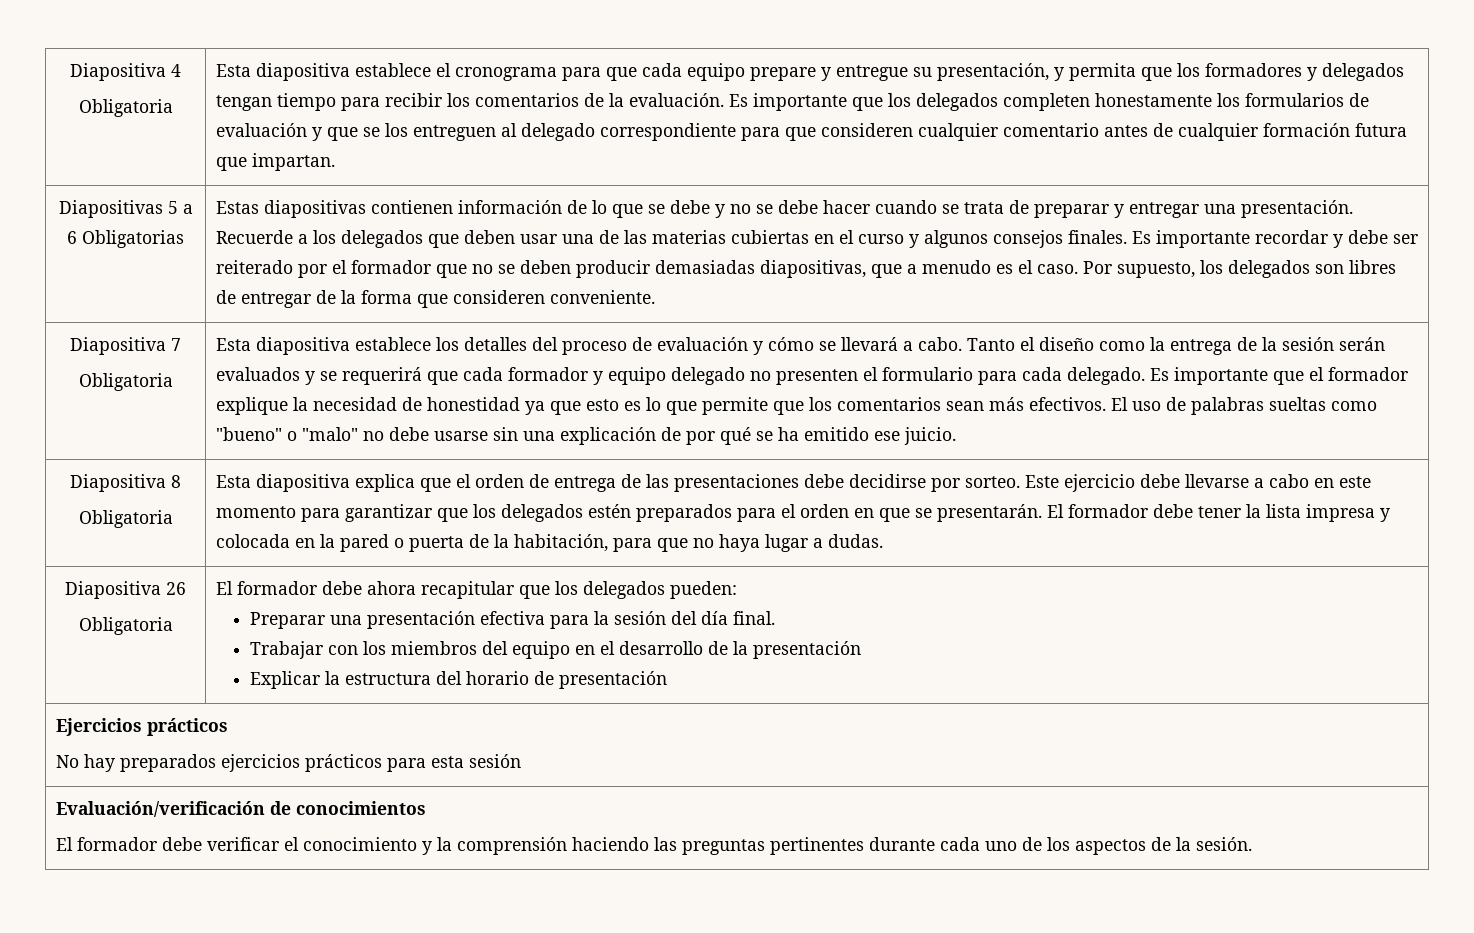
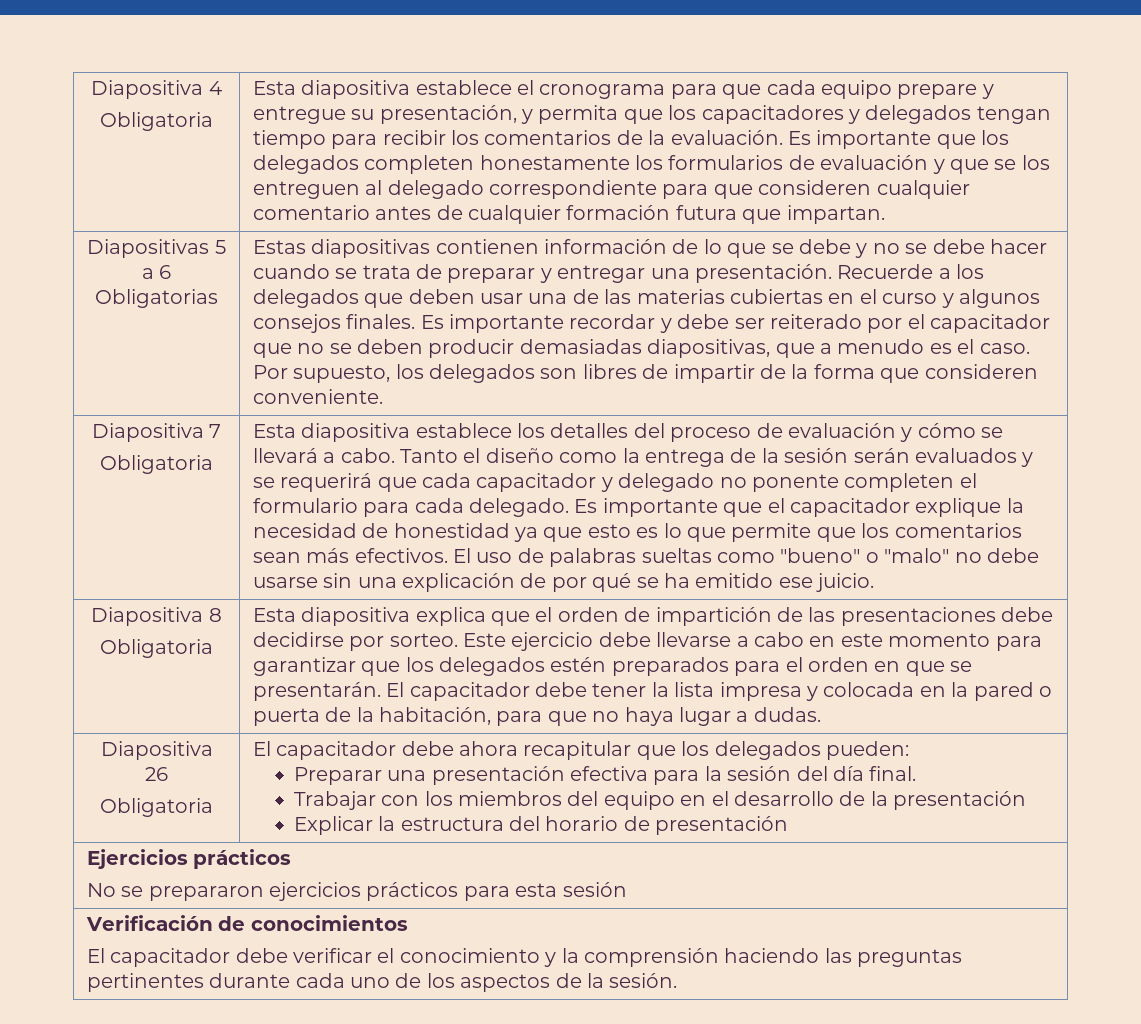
- Esta diapositiva establece el cronograma para que cada equipo prepare y entregue su presentación, y permita que los formadores y delegados tengan tiempo para recibir los comentarios de la evaluación.
+ Esta diapositiva establece el cronograma para que cada equipo prepare y entregue su presentación, y permita que los capacitadores y delegados tengan tiempo para recibir los comentarios de la evaluación.
- Es importante recordar y debe ser reiterado por el formador que no se deben producir demasiadas diapositivas, que a menudo es el caso.
+ Es importante recordar y debe ser reiterado por el capacitador que no se deben producir demasiadas diapositivas, que a menudo es el caso.
- Por supuesto, los delegados son libres de entregar de la forma que consideren conveniente.
+ Por supuesto, los delegados son libres de impartir de la forma que consideren conveniente.
- Tanto el diseño como la entrega de la sesión serán evaluados y se requerirá que cada formador y equipo delegado no presenten el formulario para cada delegado.
+ Tanto el diseño como la entrega de la sesión serán evaluados y se requerirá que cada capacitador y delegado no ponente completen el formulario para cada delegado.
- Es importante que el formador explique la necesidad de honestidad ya que esto es lo que permite que los comentarios sean más efectivos.
+ Es importante que el capacitador explique la necesidad de honestidad ya que esto es lo que permite que los comentarios sean más efectivos.
- Esta diapositiva explica que el orden de entrega de las presentaciones debe decidirse por sorteo.
+ Esta diapositiva explica que el orden de impartición de las presentaciones debe decidirse por sorteo.
- El formador debe tener la lista impresa y colocada en la pared o puerta de la habitación, para que no haya lugar a dudas.
+ El capacitador debe tener la lista impresa y colocada en la pared o puerta de la habitación, para que no haya lugar a dudas.
- El formador debe ahora recapitular que los delegados pueden:
+ El capacitador debe ahora recapitular que los delegados pueden:
  Ejercicios prácticos
- No hay preparados ejercicios prácticos para esta sesión
+ No se prepararon ejercicios prácticos para esta sesión
- Evaluación/verificación de conocimientos
- El formador debe verificar el conocimiento y la comprensión haciendo las preguntas pertinentes durante cada uno de los aspectos de la sesión.
+ Verificación de conocimientos
+ El capacitador debe verificar el conocimiento y la comprensión haciendo las preguntas pertinentes durante cada uno de los aspectos de la sesión.

